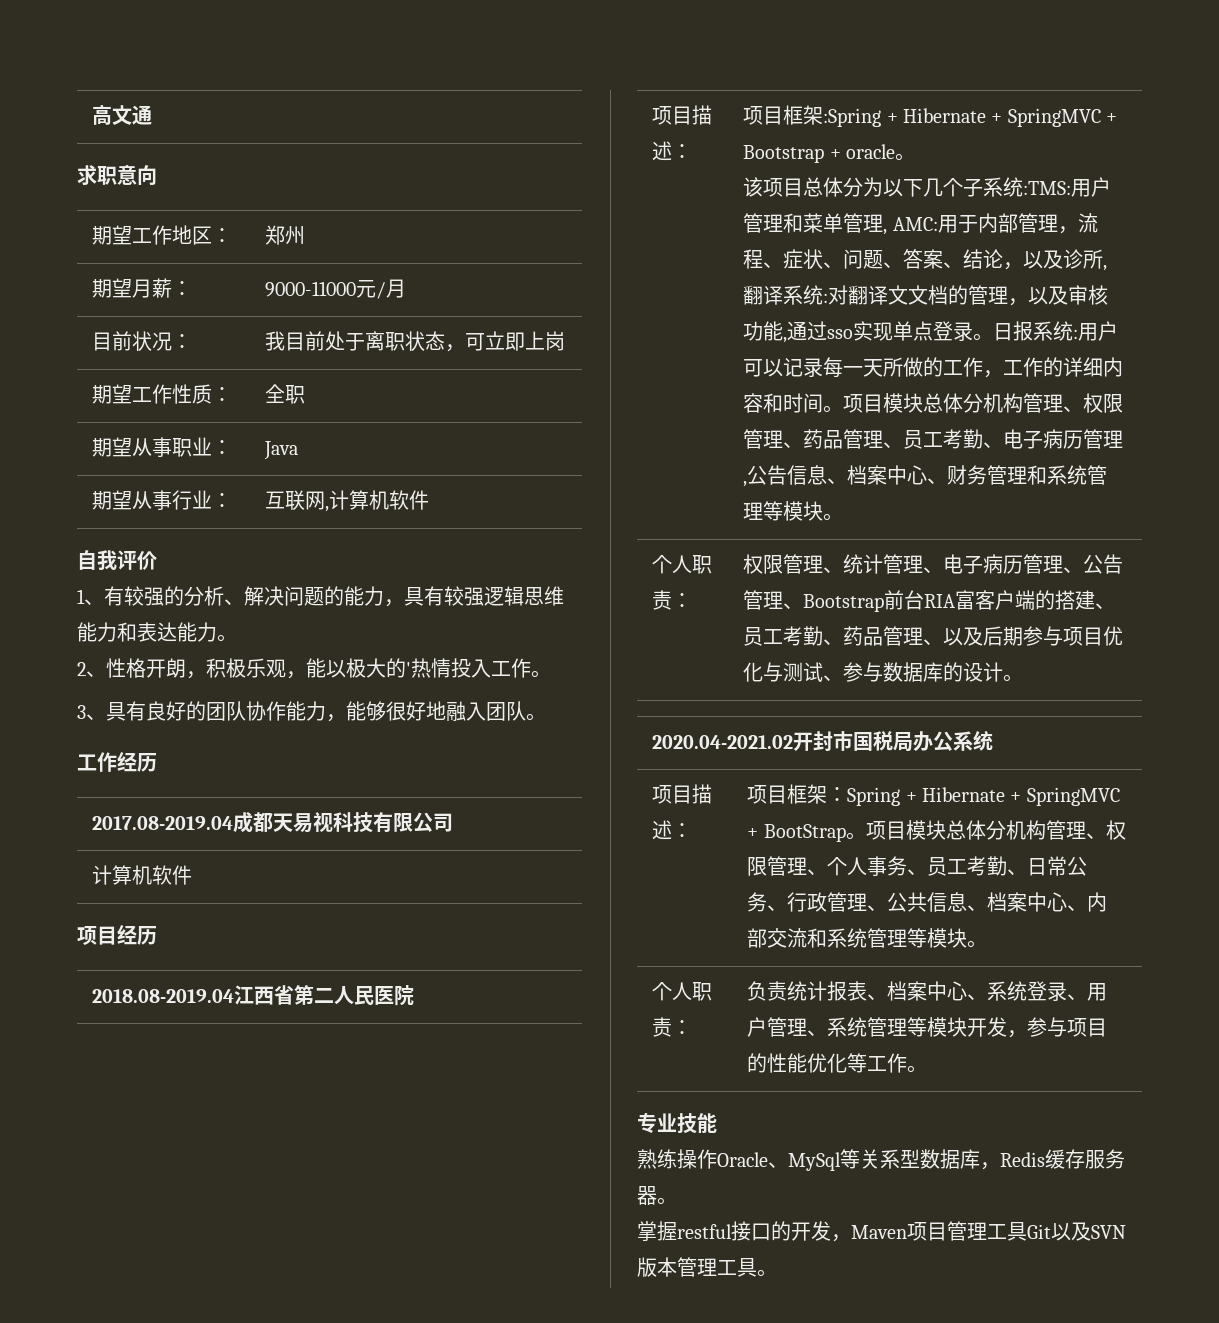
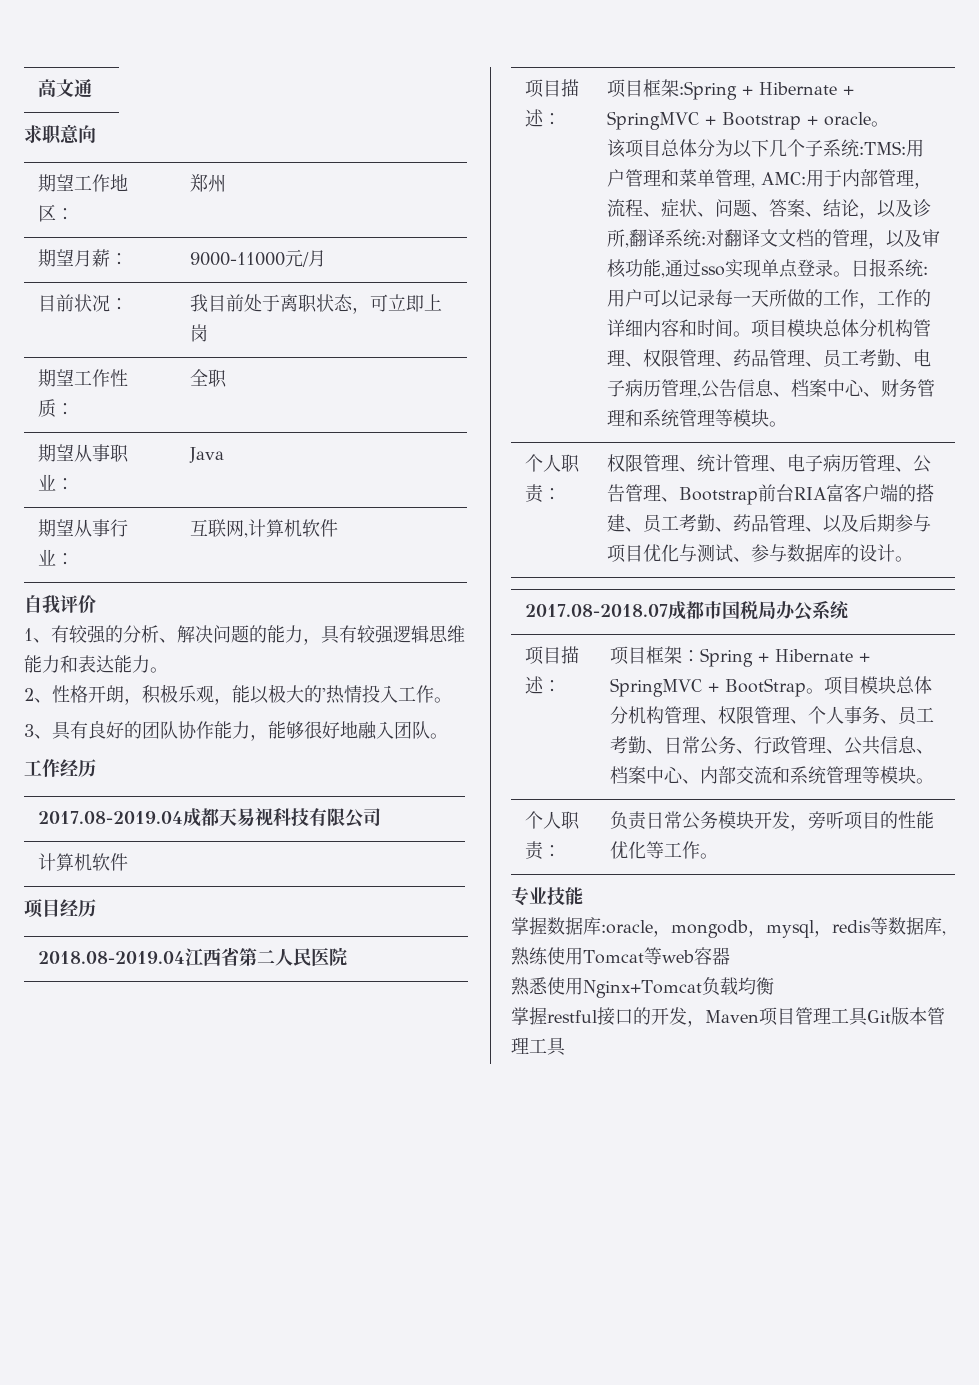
- 2020.04-2021.02开封市国税局办公系统
+ 2017.08-2018.07成都市国税局办公系统
- 个人职责： | 负责统计报表、档案中心、系统登录、用户管理、系统管理等模块开发，参与项目的性能优化等工作。
+ 个人职责： | 负责日常公务模块开发，旁听项目的性能优化等工作。
- 熟练操作Oracle、MySql等关系型数据库，Redis缓存服务器。
+ 掌握数据库:oracle，mongodb，mysql，redis等数据库,熟练使用Tomcat等web容器
+ 熟悉使用Nginx+Tomcat负载均衡
- 掌握restful接口的开发，Maven项目管理工具Git以及SVN版本管理工具。
+ 掌握restful接口的开发，Maven项目管理工具Git版本管理工具

